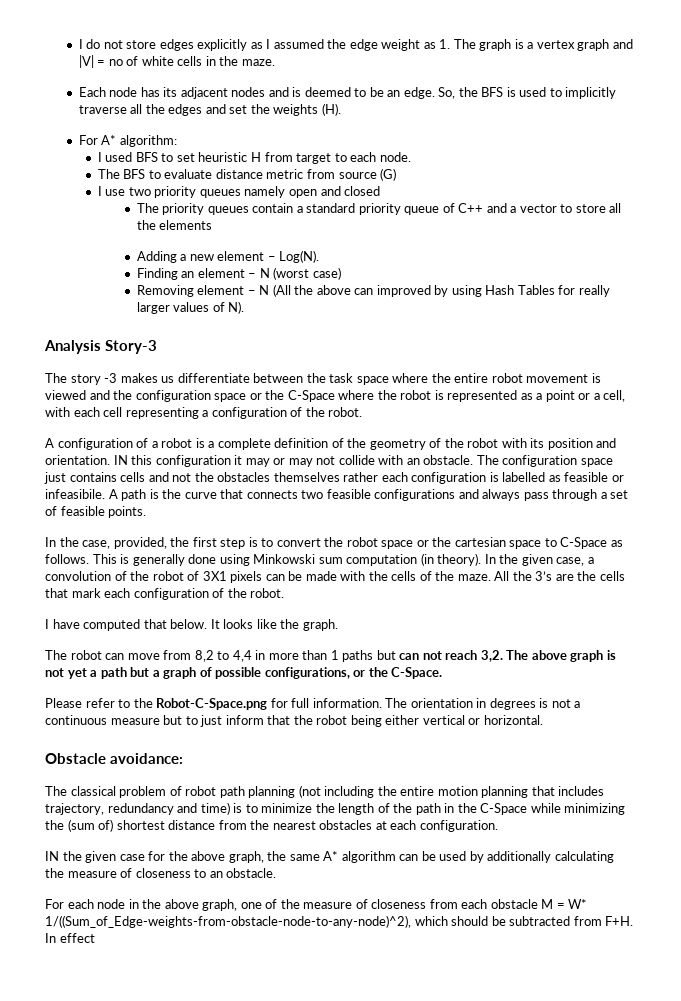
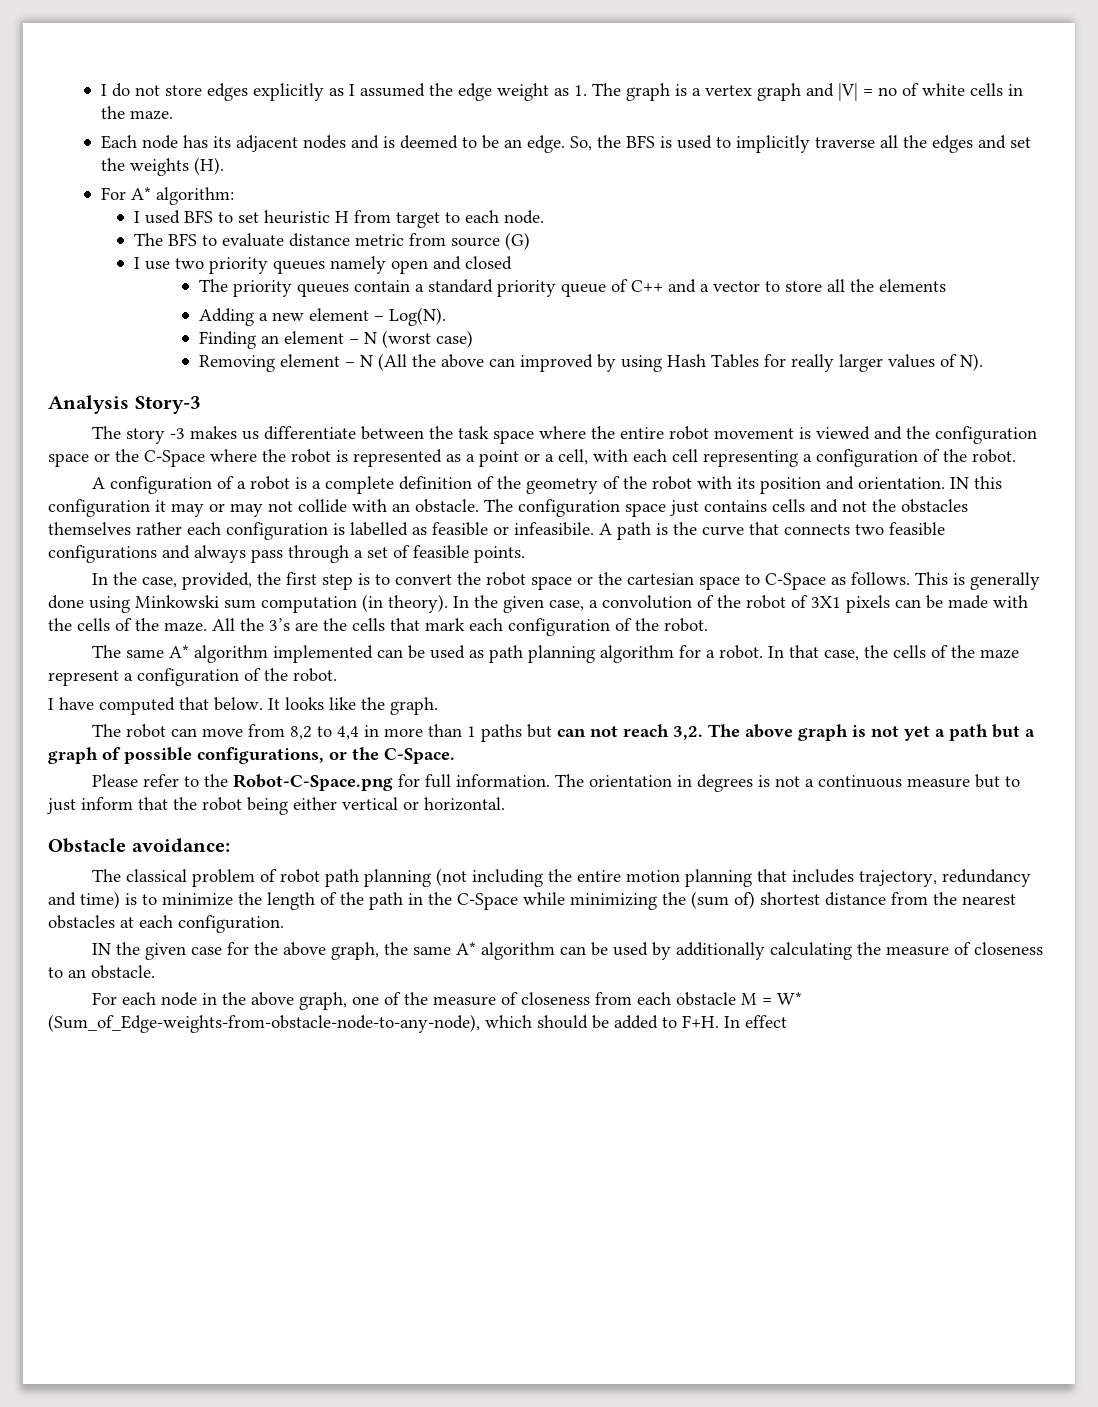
+ The same A* algorithm implemented can be used as path planning algorithm for a robot. In that case, the cells of the maze represent a configuration of the robot.
- For each node in the above graph, one of the measure of closeness from each obstacle M = W* 1/((Sum_of_Edge-weights-from-obstacle-node-to-any-node)^2), which should be subtracted from F+H. In effect
+ For each node in the above graph, one of the measure of closeness from each obstacle M = W* (Sum_of_Edge-weights-from-obstacle-node-to-any-node), which should be added to F+H. In effect

